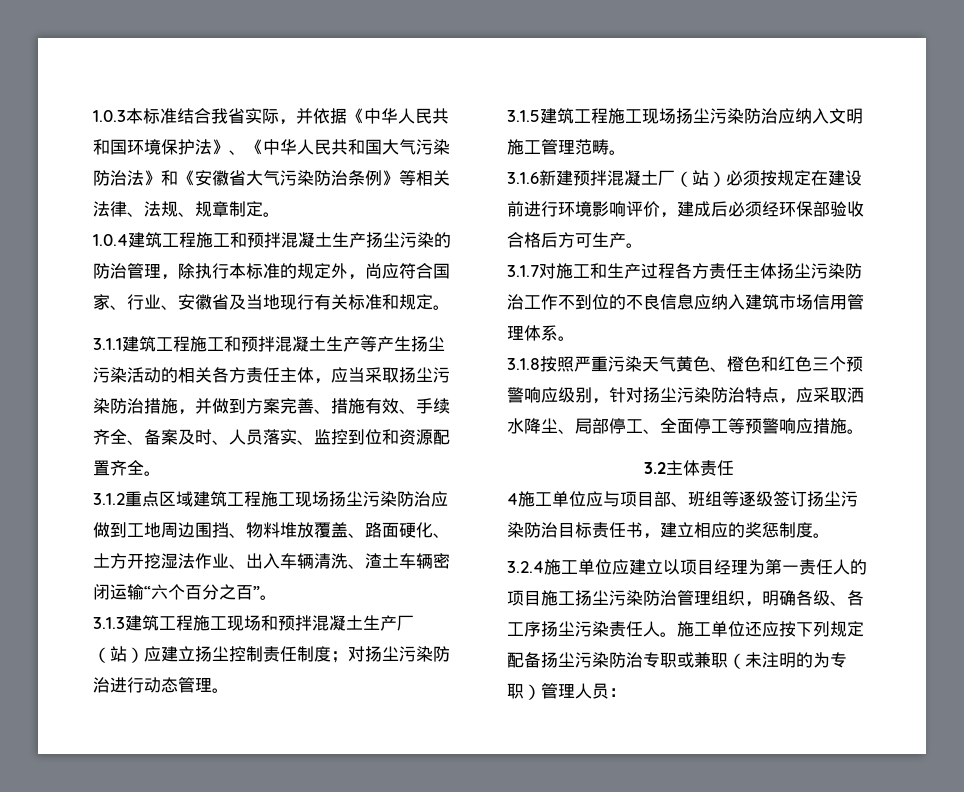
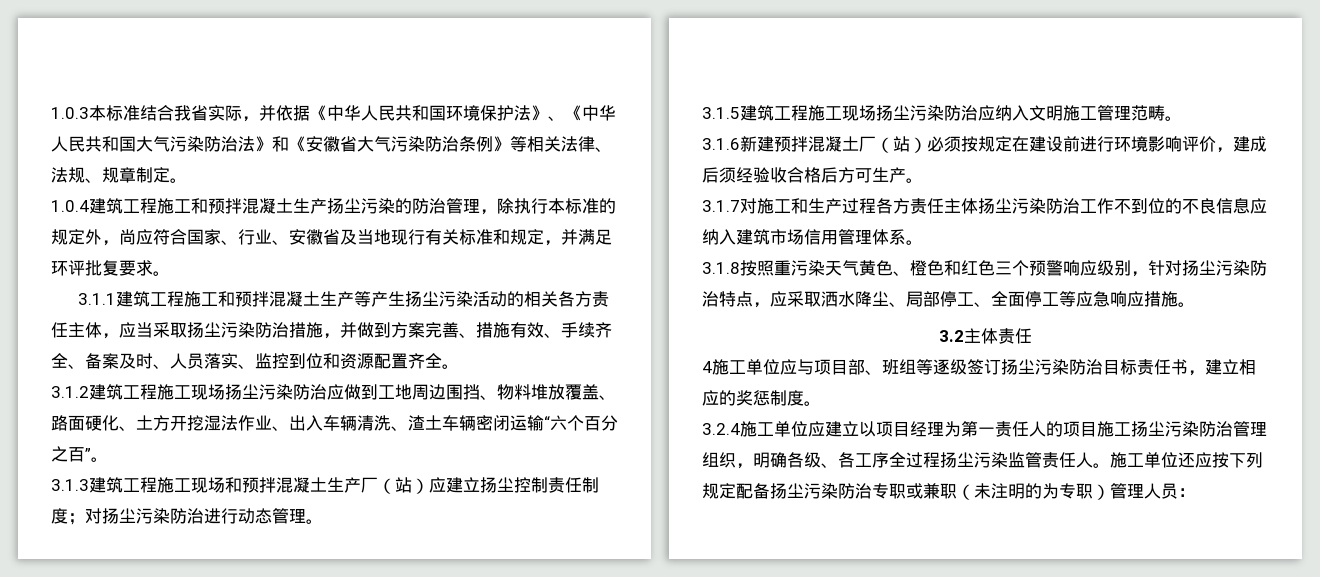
- 1.0.4建筑工程施工和预拌混凝土生产扬尘污染的防治管理，除执行本标准的规定外，尚应符合国家、行业、安徽省及当地现行有关标准和规定。
+ 1.0.4建筑工程施工和预拌混凝土生产扬尘污染的防治管理，除执行本标准的规定外，尚应符合国家、行业、安徽省及当地现行有关标准和规定，并满足环评批复要求。
- 3.1.2重点区域建筑工程施工现场扬尘污染防治应做到工地周边围挡、物料堆放覆盖、路面硬化、土方开挖湿法作业、出入车辆清洗、渣土车辆密闭运输“六个百分之百”。
+ 3.1.2建筑工程施工现场扬尘污染防治应做到工地周边围挡、物料堆放覆盖、路面硬化、土方开挖湿法作业、出入车辆清洗、渣土车辆密闭运输“六个百分之百”。
- 3.1.6新建预拌混凝土厂（站）必须按规定在建设前进行环境影响评价，建成后必须经环保部验收合格后方可生产。
+ 3.1.6新建预拌混凝土厂（站）必须按规定在建设前进行环境影响评价，建成后须经验收合格后方可生产。
- 3.1.8按照严重污染天气黄色、橙色和红色三个预警响应级别，针对扬尘污染防治特点，应采取洒水降尘、局部停工、全面停工等预警响应措施。
+ 3.1.8按照重污染天气黄色、橙色和红色三个预警响应级别，针对扬尘污染防治特点，应采取洒水降尘、局部停工、全面停工等应急响应措施。
- 3.2.4施工单位应建立以项目经理为第一责任人的项目施工扬尘污染防治管理组织，明确各级、各工序扬尘污染责任人。
+ 3.2.4施工单位应建立以项目经理为第一责任人的项目施工扬尘污染防治管理组织，明确各级、各工序全过程扬尘污染监管责任人。

